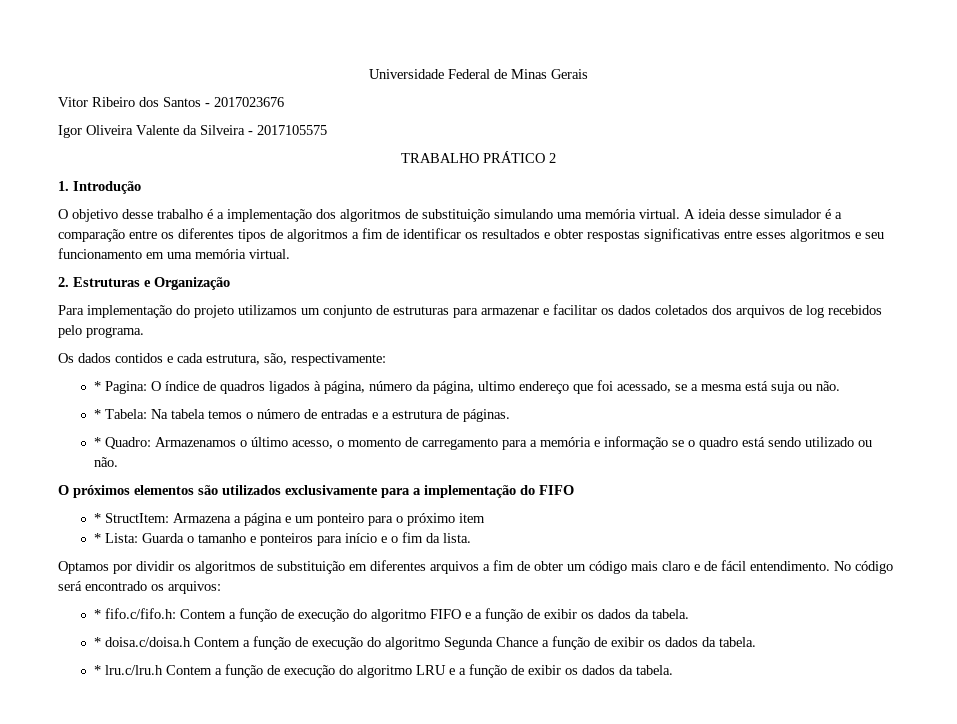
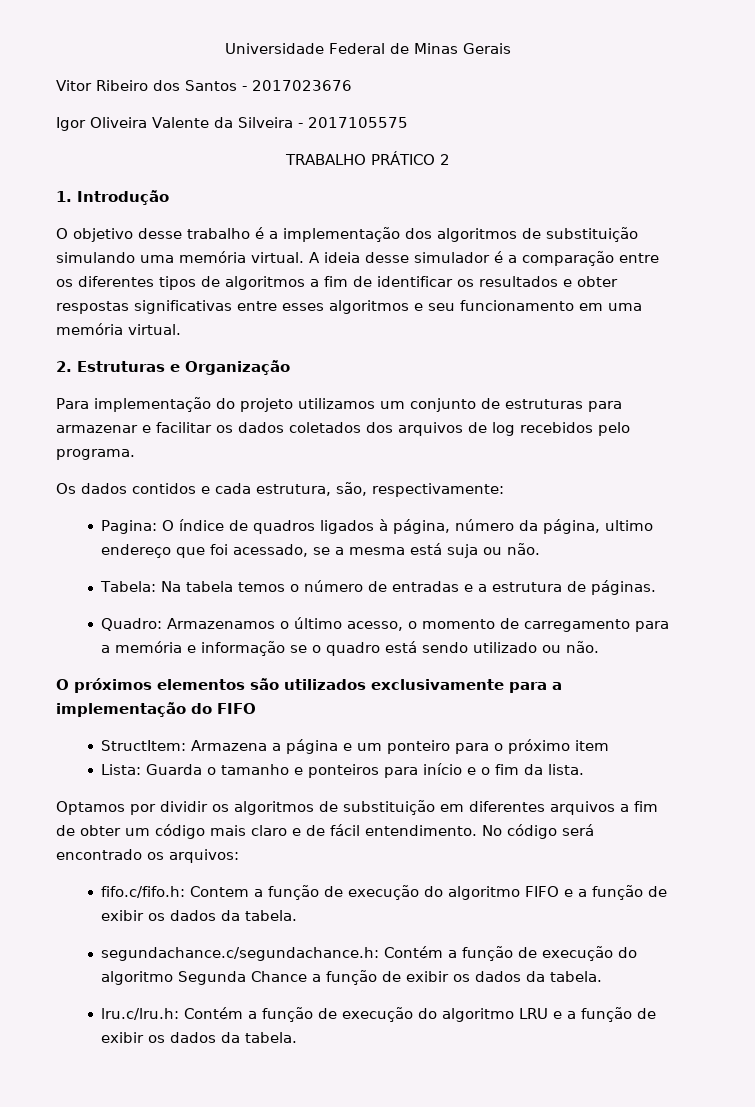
- * Pagina: O índice de quadros ligados à página, número da página, ultimo endereço que foi acessado, se a mesma está suja ou não.
+ Pagina: O índice de quadros ligados à página, número da página, ultimo endereço que foi acessado, se a mesma está suja ou não.
- * Tabela: Na tabela temos o número de entradas e a estrutura de páginas.
+ Tabela: Na tabela temos o número de entradas e a estrutura de páginas.
- * Quadro: Armazenamos o último acesso, o momento de carregamento para a memória e informação se o quadro está sendo utilizado ou não.
+ Quadro: Armazenamos o último acesso, o momento de carregamento para a memória e informação se o quadro está sendo utilizado ou não.
- * StructItem: Armazena a página e um ponteiro para o próximo item
+ StructItem: Armazena a página e um ponteiro para o próximo item
- * Lista: Guarda o tamanho e ponteiros para início e o fim da lista.
+ Lista: Guarda o tamanho e ponteiros para início e o fim da lista.
- * fifo.c/fifo.h: Contem a função de execução do algoritmo FIFO e a função de exibir os dados da tabela.
+ fifo.c/fifo.h: Contem a função de execução do algoritmo FIFO e a função de exibir os dados da tabela.
- * doisa.c/doisa.h Contem a função de execução do algoritmo Segunda Chance a função de exibir os dados da tabela.
+ segundachance.c/segundachance.h: Contém a função de execução do algoritmo Segunda Chance a função de exibir os dados da tabela.
- * lru.c/lru.h Contem a função de execução do algoritmo LRU e a função de exibir os dados da tabela.
+ lru.c/lru.h: Contém a função de execução do algoritmo LRU e a função de exibir os dados da tabela.

